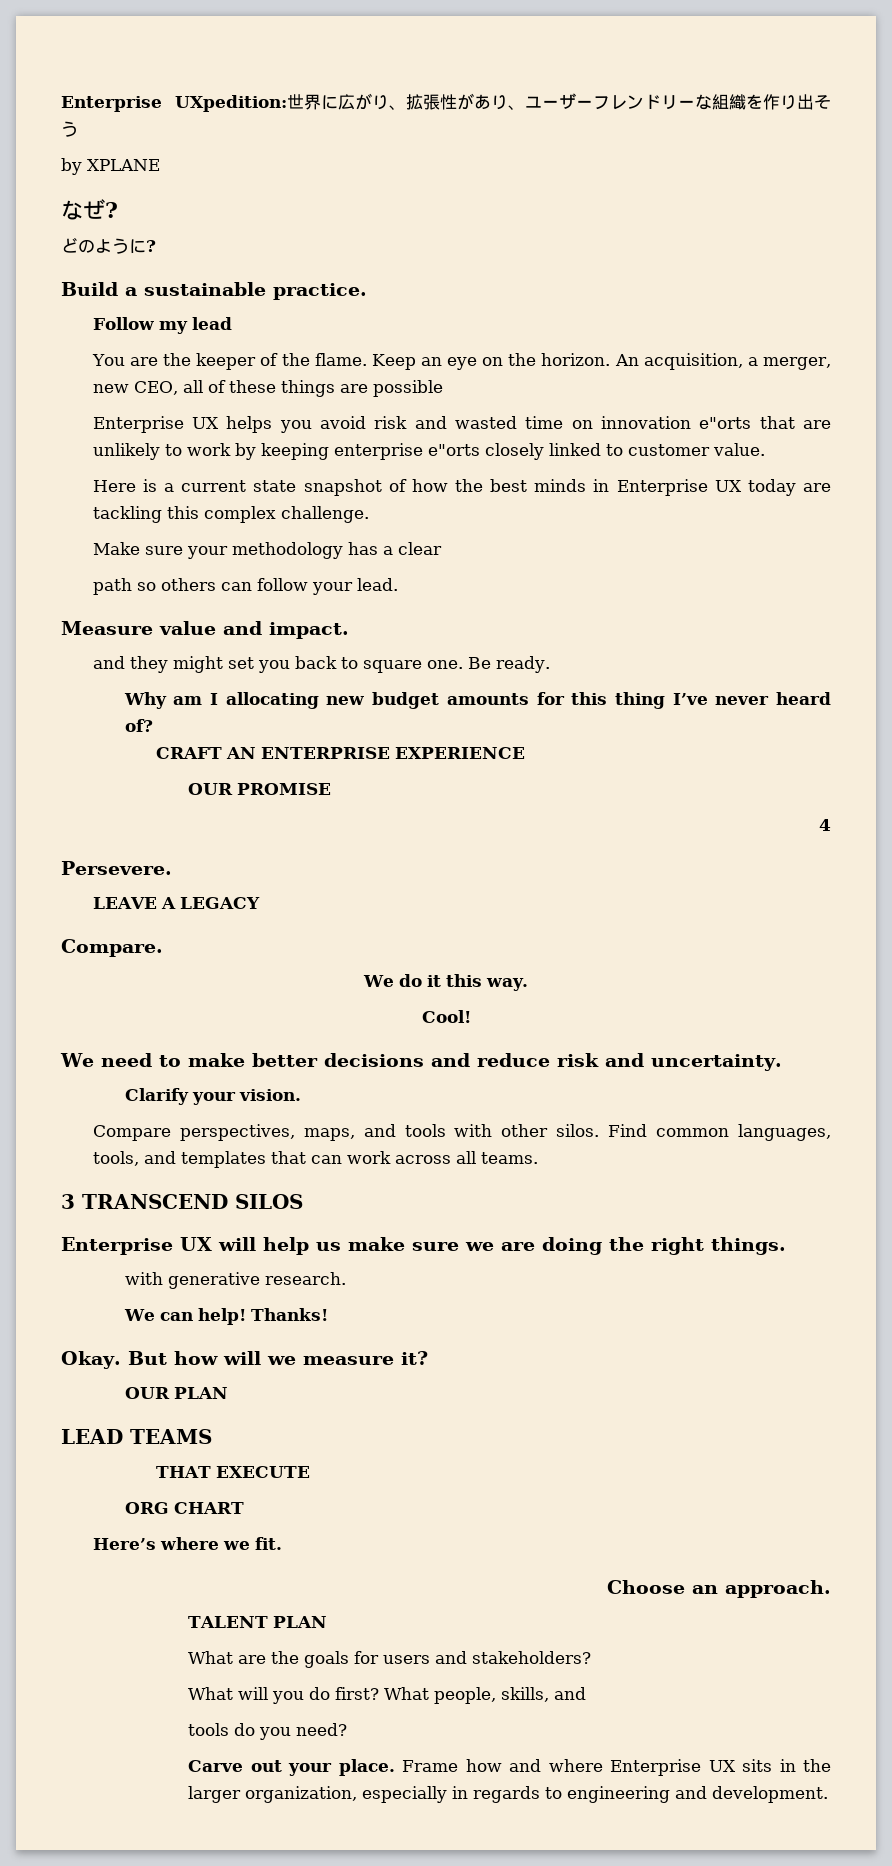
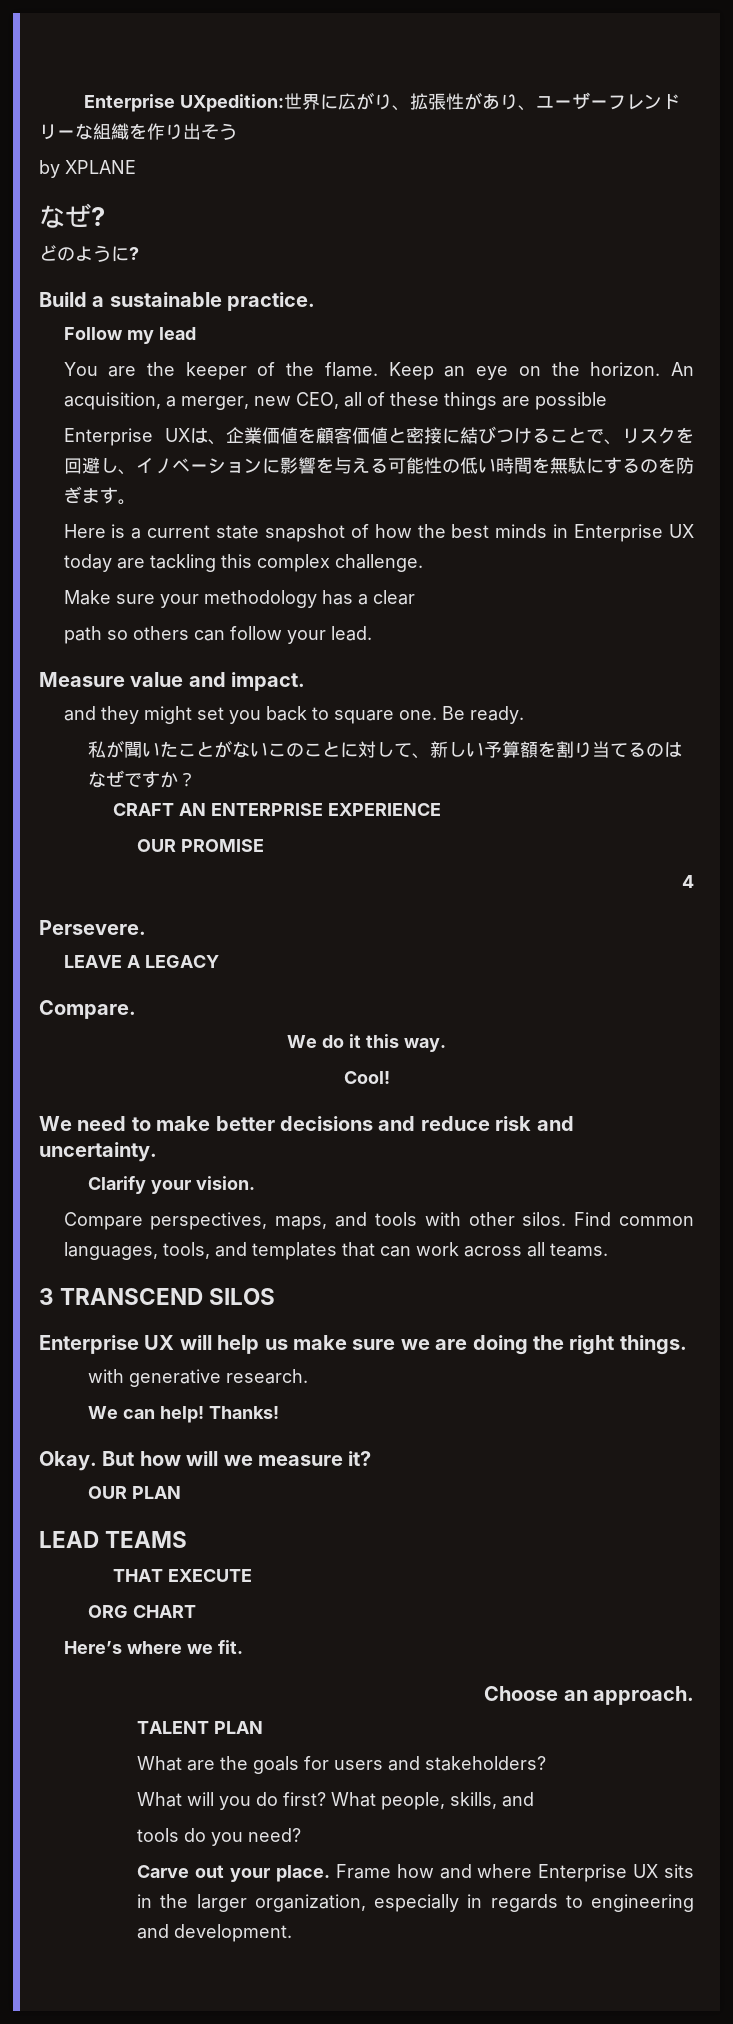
- Enterprise UX helps you avoid risk and wasted time on innovation e"orts that are unlikely to work by keeping enterprise e"orts closely linked to customer value.
+ Enterprise UXは、企業価値を顧客価値と密接に結びつけることで、リスクを回避し、イノベーションに影響を与える可能性の低い時間を無駄にするのを防ぎます。
- Why am I allocating new budget amounts for this thing I’ve never heard of?
+ 私が聞いたことがないこのことに対して、新しい予算額を割り当てるのはなぜですか？

